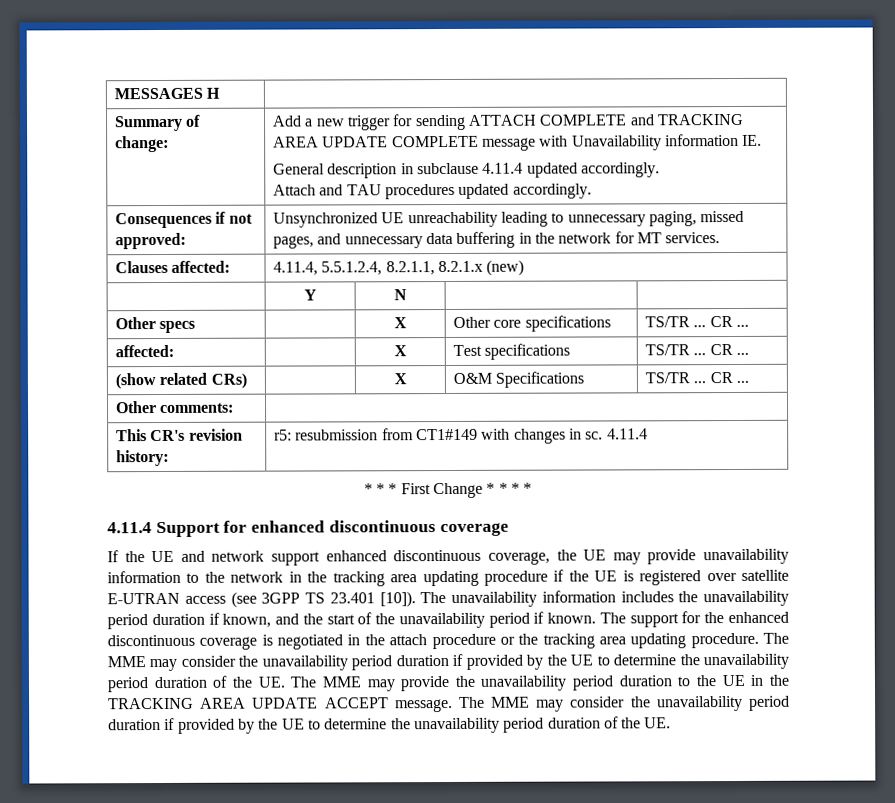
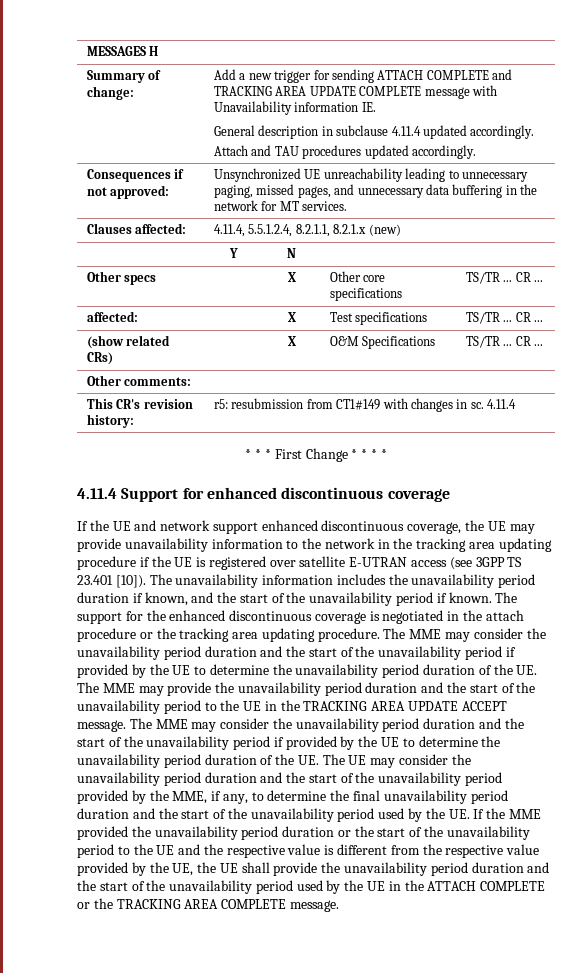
- The MME may consider the unavailability period duration if provided by the UE to determine the unavailability period duration of the UE. The MME may provide the unavailability period duration to the UE in the TRACKING AREA UPDATE ACCEPT message. The MME may consider the unavailability period duration if provided by the UE to determine the unavailability period duration of the UE.
+ The MME may consider the unavailability period duration and the start of the unavailability period if provided by the UE to determine the unavailability period duration of the UE. The MME may provide the unavailability period duration and the start of the unavailability period to the UE in the TRACKING AREA UPDATE ACCEPT message. The MME may consider the unavailability period duration and the start of the unavailability period if provided by the UE to determine the unavailability period duration of the UE. The UE may consider the unavailability period duration and the start of the unavailability period provided by the MME, if any, to determine the final unavailability period duration and the start of the unavailability period used by the UE. If the MME provided the unavailability period duration or the start of the unavailability period to the UE and the respective value is different from the respective value provided by the UE, the UE shall provide the unavailability period duration and the start of the unavailability period used by the UE in the ATTACH COMPLETE or the TRACKING AREA COMPLETE message.

